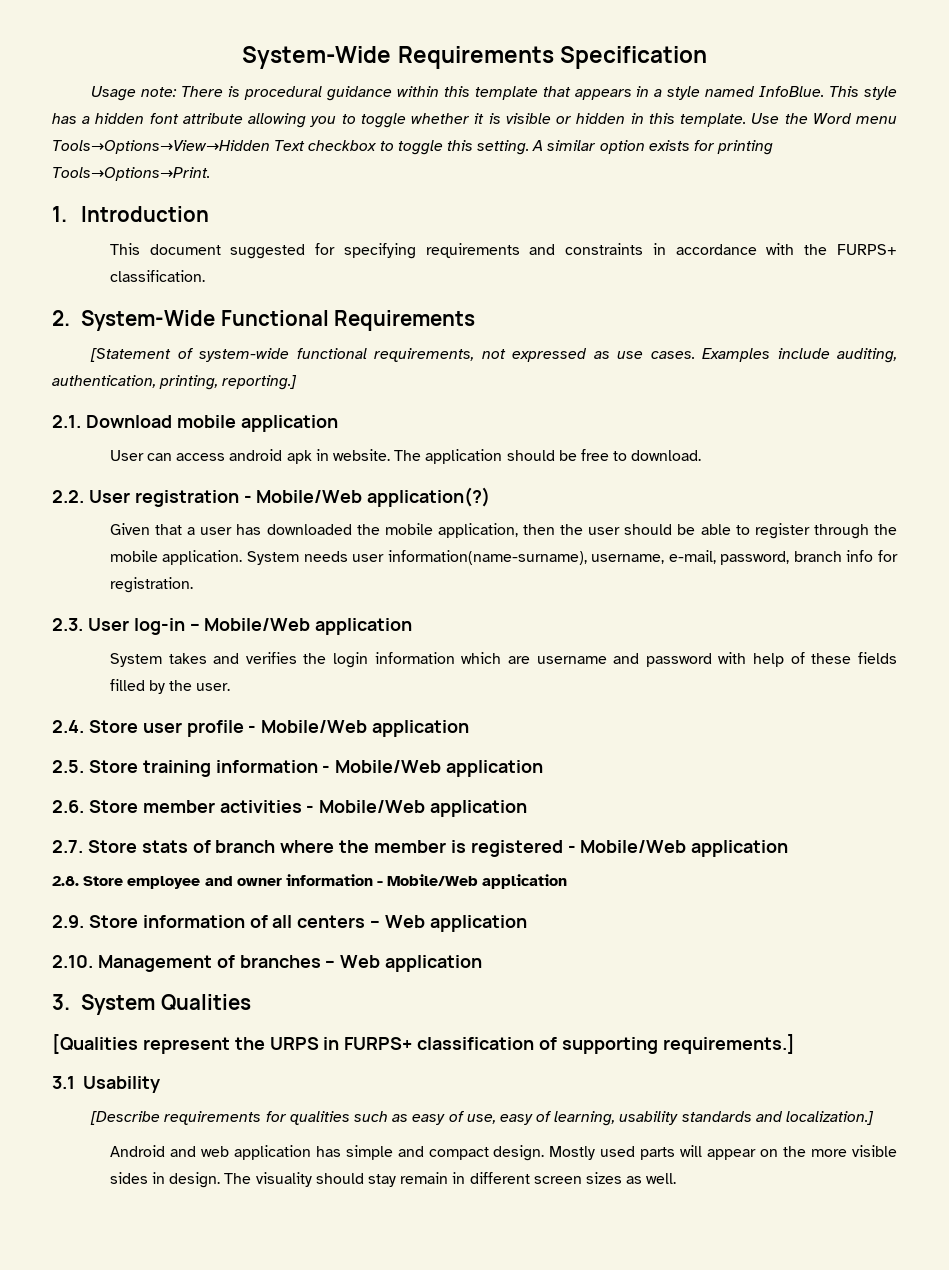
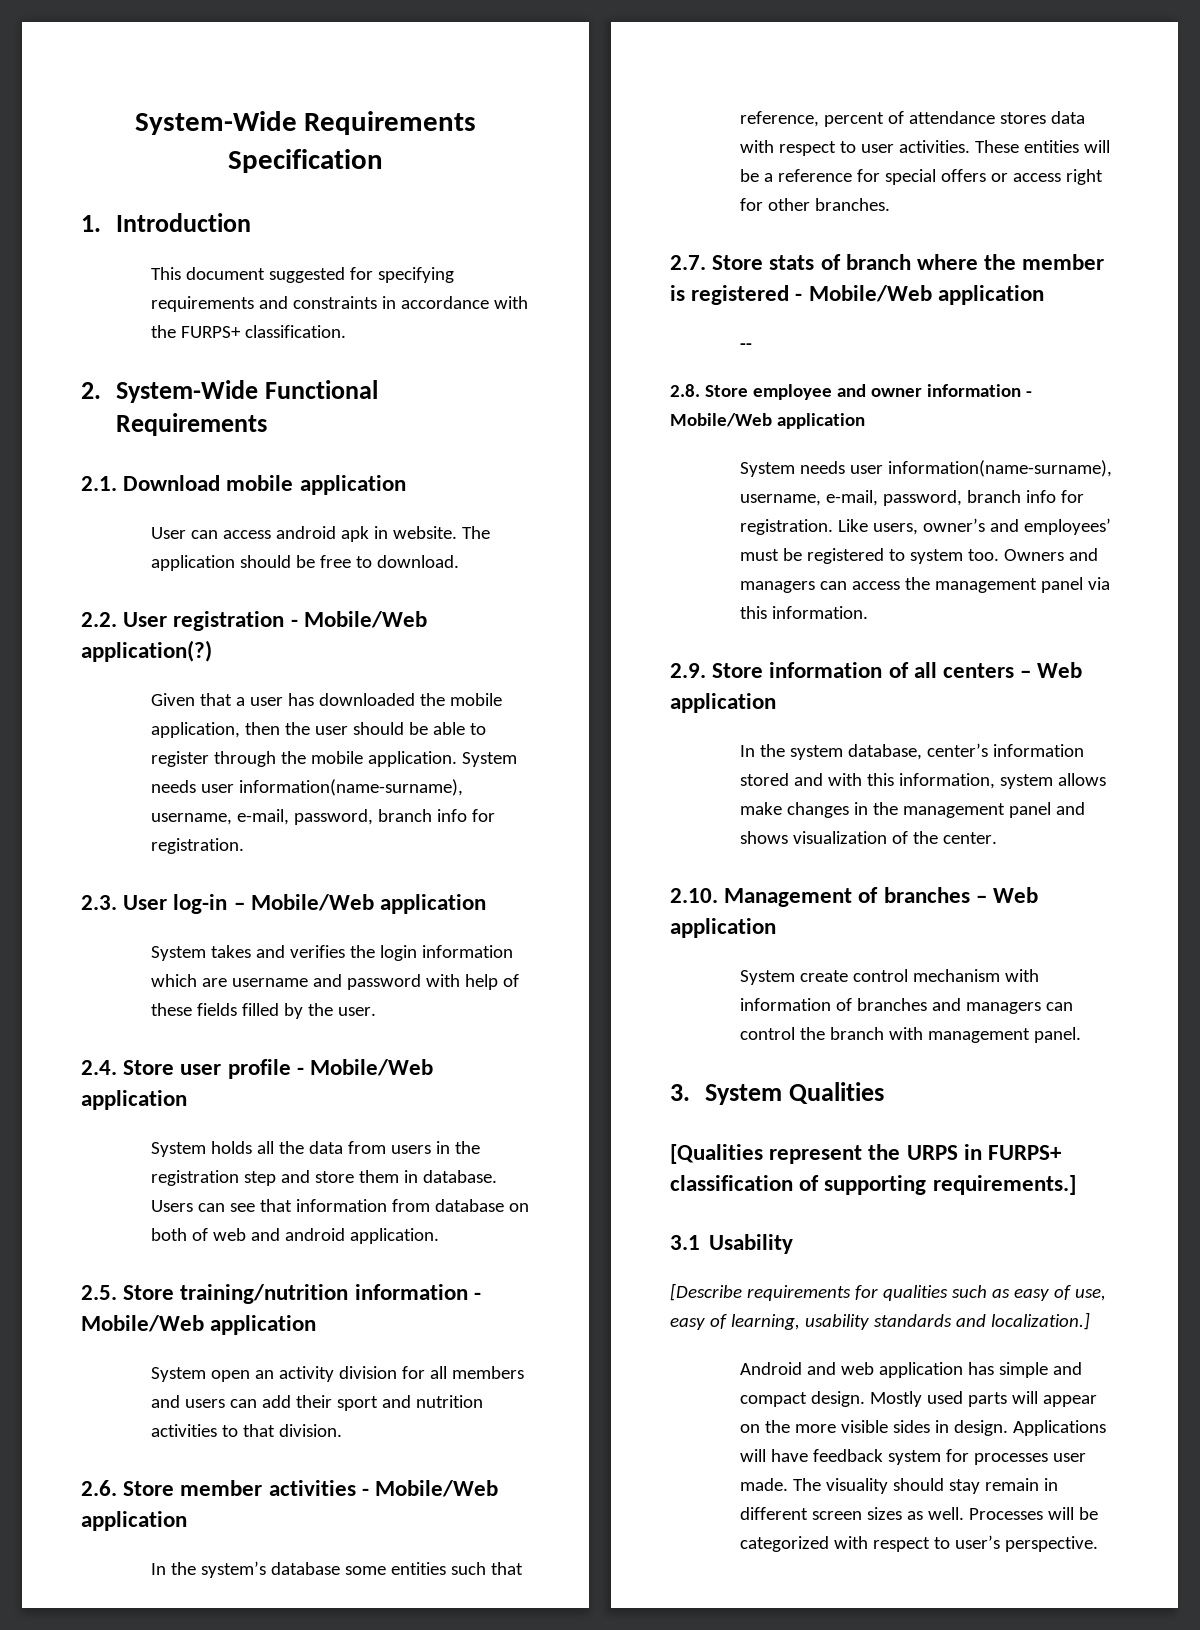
- Usage note: There is procedural guidance within this template that appears in a style named InfoBlue. This style has a hidden font attribute allowing you to toggle whether it is visible or hidden in this template. Use the Word menu Tools→Options→View→Hidden Text checkbox to toggle this setting. A similar option exists for printing Tools→Options→Print.
- [Statement of system-wide functional requirements, not expressed as use cases. Examples include auditing, authentication, printing, reporting.]
+ System holds all the data from users in the registration step and store them in database. Users can see that information from database on both of web and android application.
- 2.5. Store training information - Mobile/Web application
+ 2.5. Store training/nutrition information - Mobile/Web application
+ System open an activity division for all members and users can add their sport and nutrition activities to that division.
+ In the system’s database some entities such that reference, percent of attendance stores data with respect to user activities. These entities will be a reference for special offers or access right for other branches.
+ --
+ System needs user information(name-surname), username, e-mail, password, branch info for registration. Like users, owner’s and employees’ must be registered to system too. Owners and managers can access the management panel via this information.
+ In the system database, center’s information stored and with this information, system allows make changes in the management panel and shows visualization of the center.
+ System create control mechanism with information of branches and managers can control the branch with management panel.
+ Applications will have feedback system for processes user made.
+ Processes will be categorized with respect to user’s perspective.

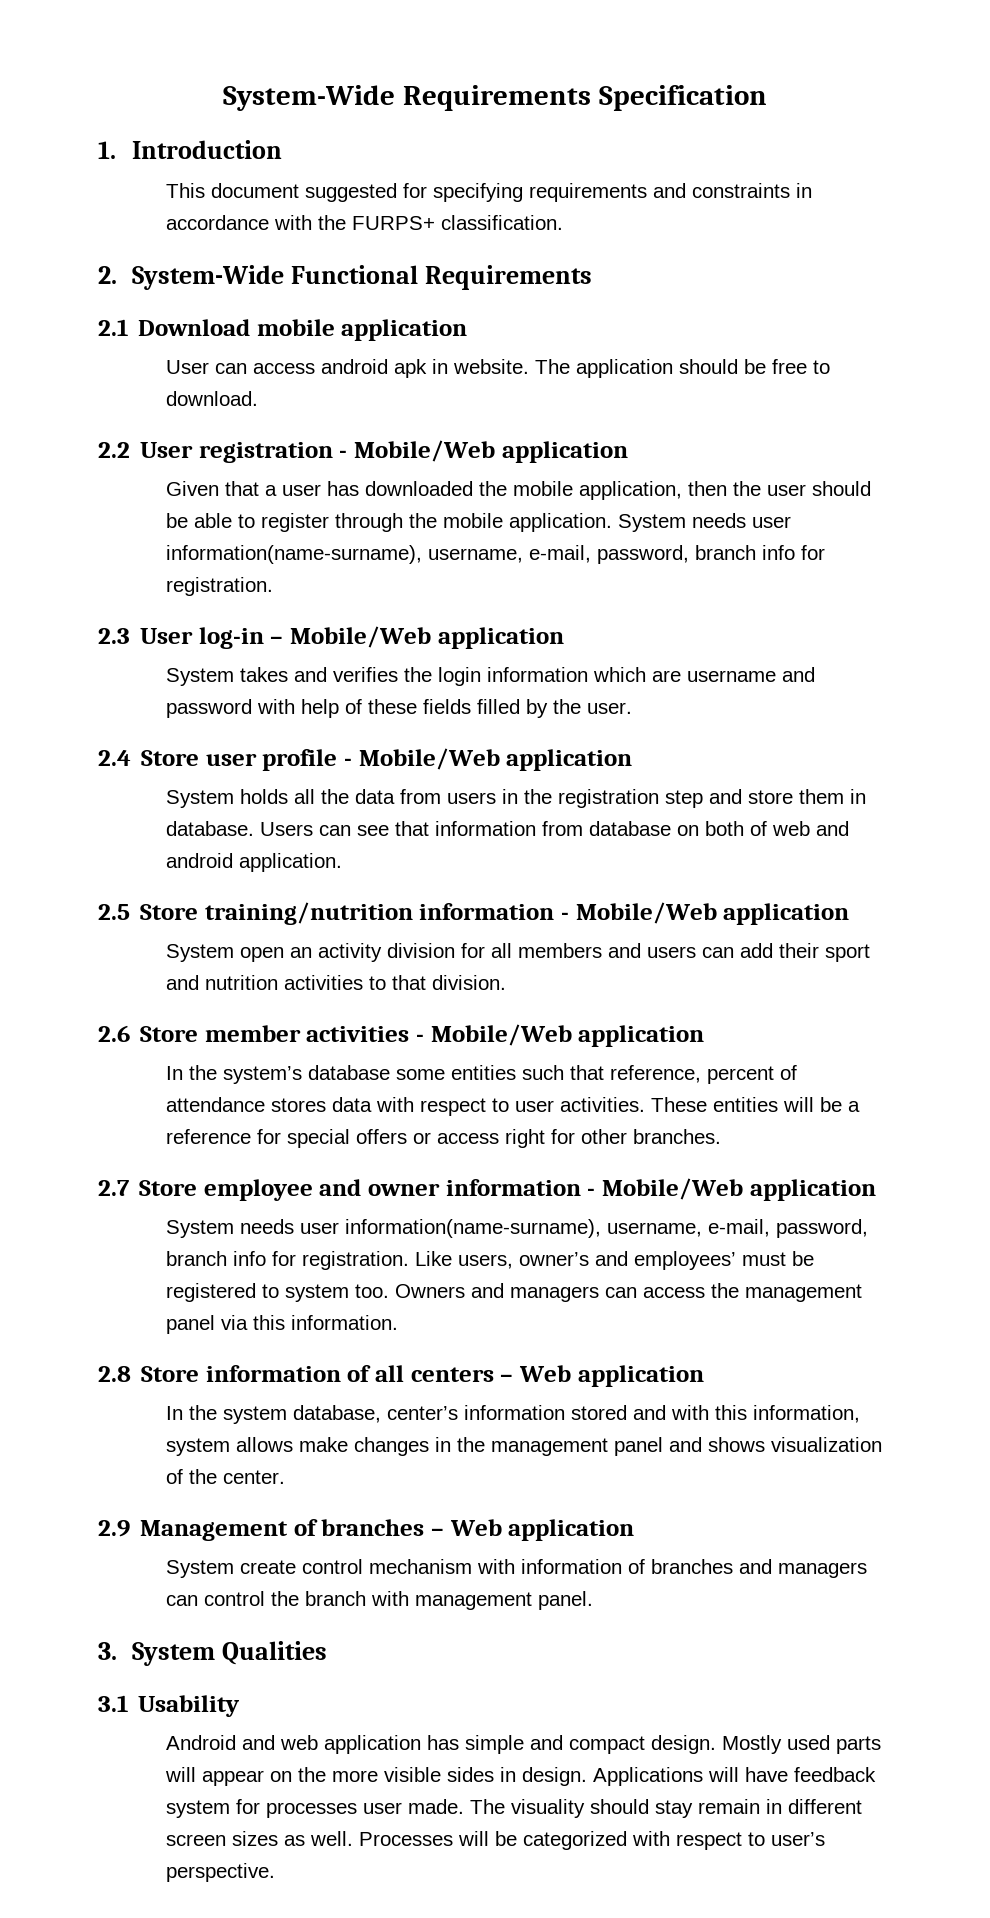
- 2.1. Download mobile application
+ 2.1 Download mobile application
- 2.2. User registration - Mobile/Web application(?)
+ 2.2 User registration - Mobile/Web application
- 2.3. User log-in – Mobile/Web application
+ 2.3 User log-in – Mobile/Web application
- 2.4. Store user profile - Mobile/Web application
+ 2.4 Store user profile - Mobile/Web application
- 2.5. Store training/nutrition information - Mobile/Web application
+ 2.5 Store training/nutrition information - Mobile/Web application
- 2.6. Store member activities - Mobile/Web application
+ 2.6 Store member activities - Mobile/Web application
- 2.7. Store stats of branch where the member is registered - Mobile/Web application
- --
- 2.8. Store employee and owner information - Mobile/Web application
+ 2.7 Store employee and owner information - Mobile/Web application
- 2.9. Store information of all centers – Web application
+ 2.8 Store information of all centers – Web application
- 2.10. Management of branches – Web application
+ 2.9 Management of branches – Web application
- [Qualities represent the URPS in FURPS+ classification of supporting requirements.]
  3.1 Usability
- [Describe requirements for qualities such as easy of use, easy of learning, usability standards and localization.]

